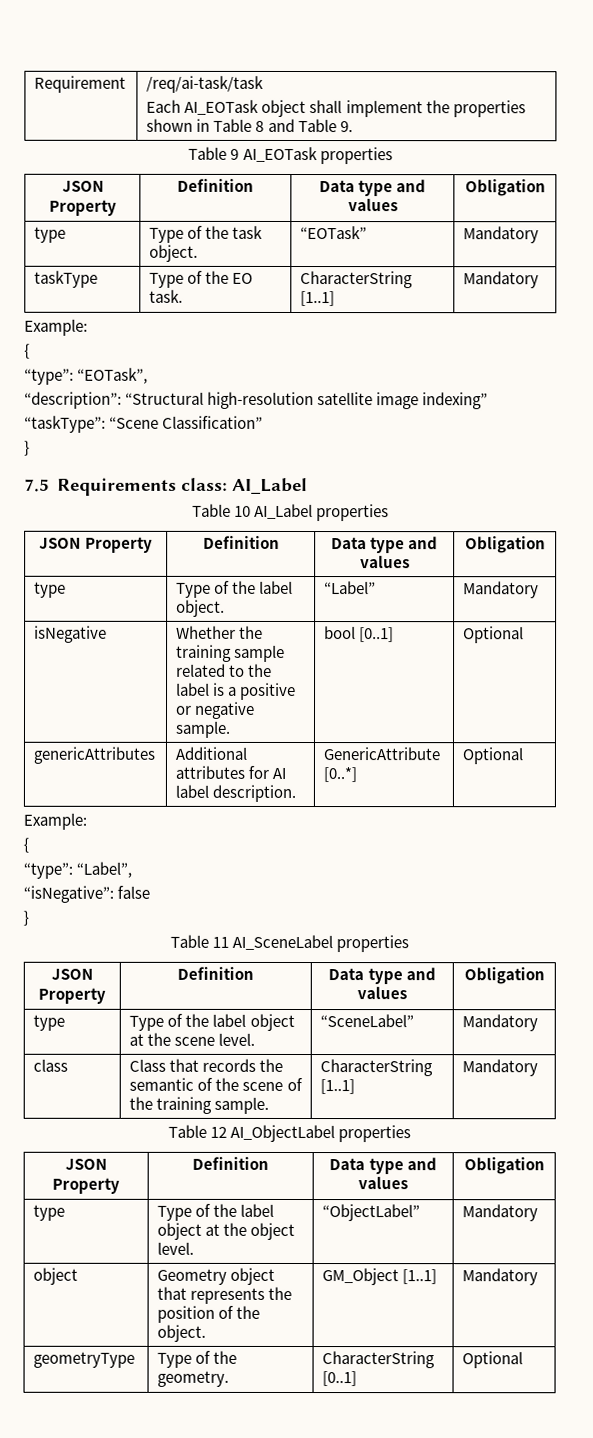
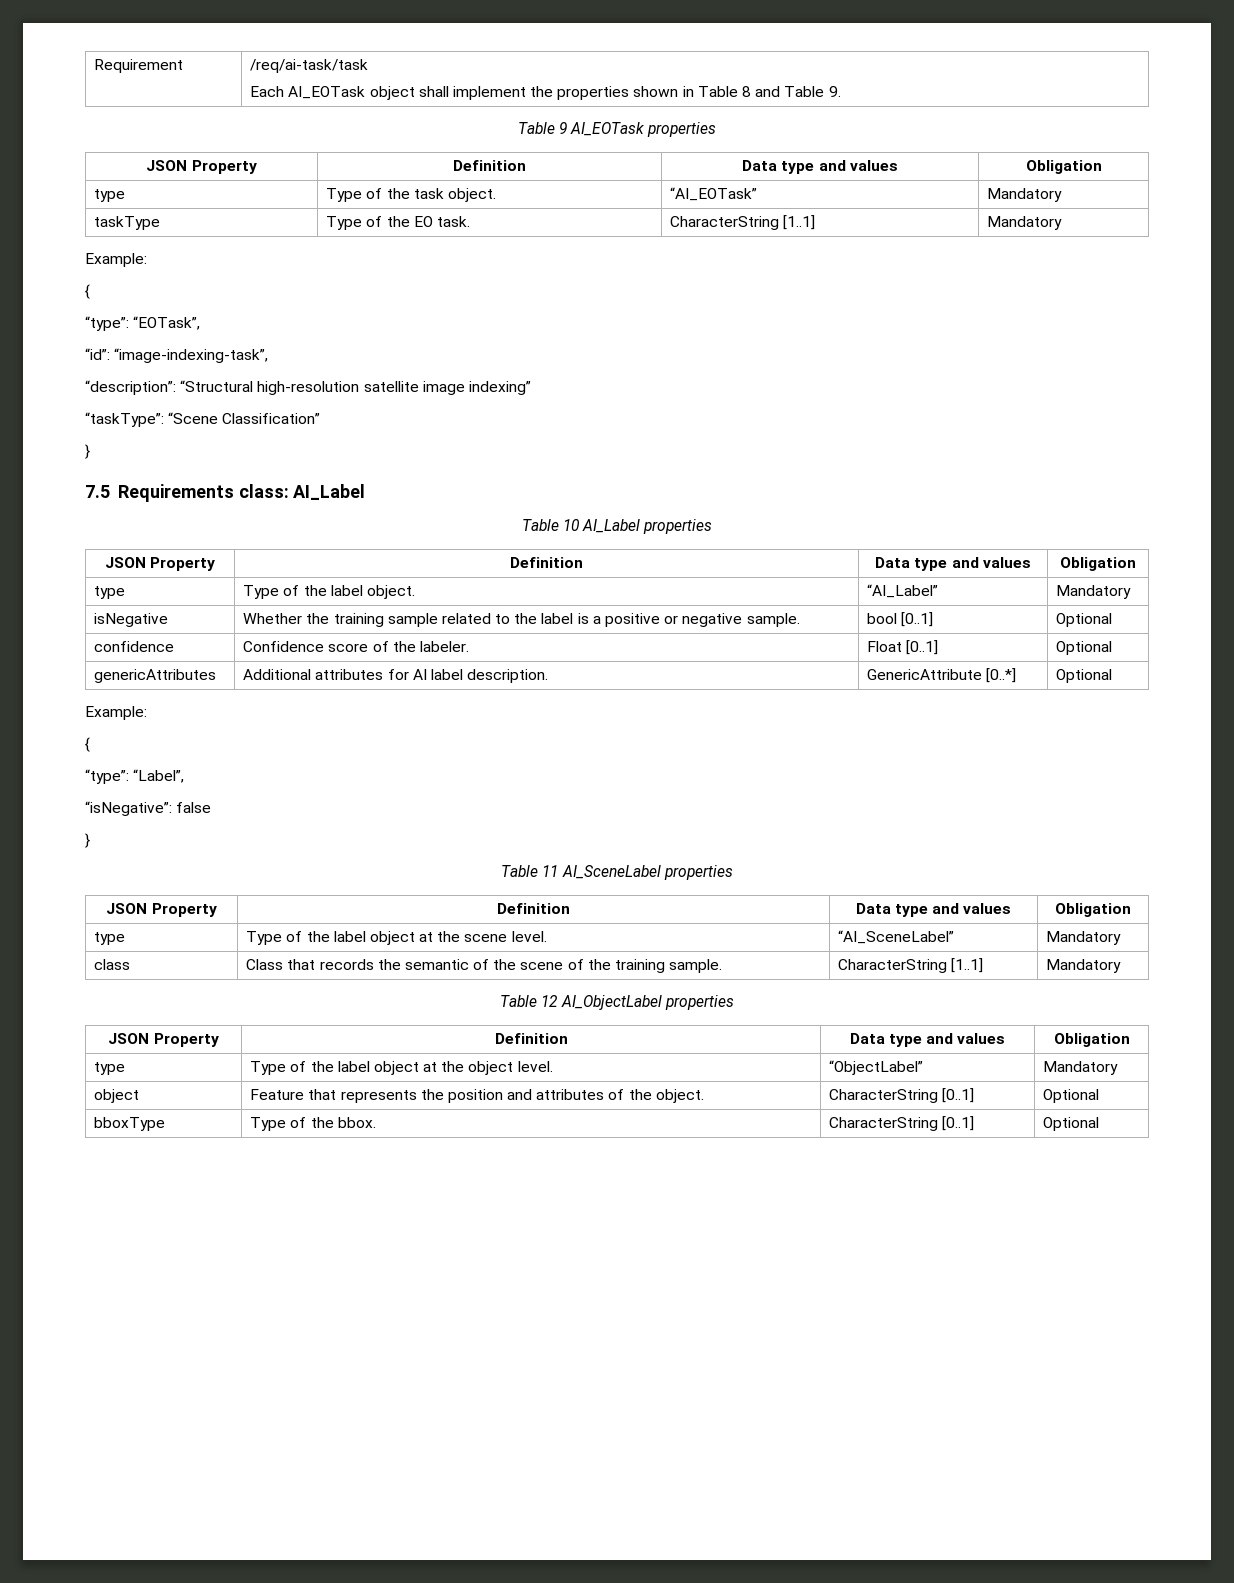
- type | Type of the task object. | “EOTask” | Mandatory
+ type | Type of the task object. | “AI_EOTask” | Mandatory
+ “id”: “image-indexing-task”,
- type | Type of the label object. | “Label” | Mandatory
+ type | Type of the label object. | “AI_Label” | Mandatory
+ confidence | Confidence score of the labeler. | Float [0..1] | Optional
- type | Type of the label object at the scene level. | “SceneLabel” | Mandatory
+ type | Type of the label object at the scene level. | “AI_SceneLabel” | Mandatory
- object | Geometry object that represents the position of the object. | GM_Object [1..1] | Mandatory
- geometryType | Type of the geometry. | CharacterString [0..1] | Optional
+ object | Feature that represents the position and attributes of the object. | CharacterString [0..1] | Optional
+ bboxType | Type of the bbox. | CharacterString [0..1] | Optional

